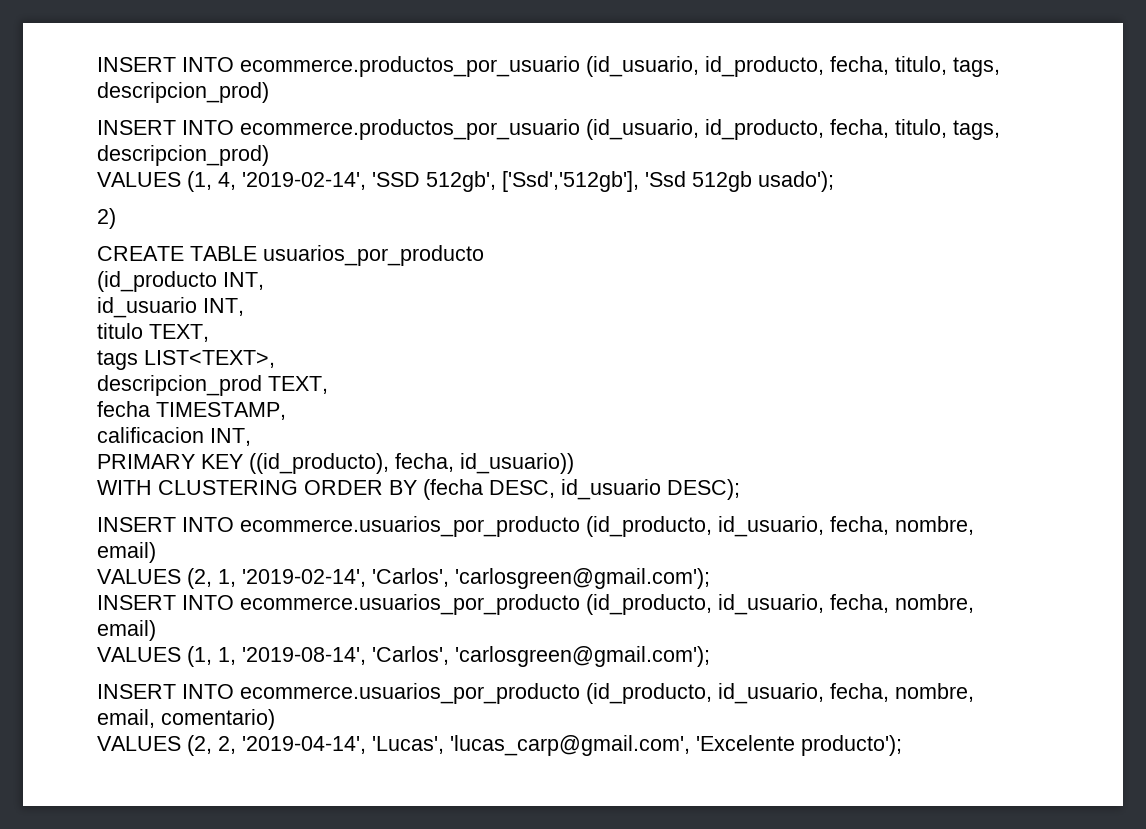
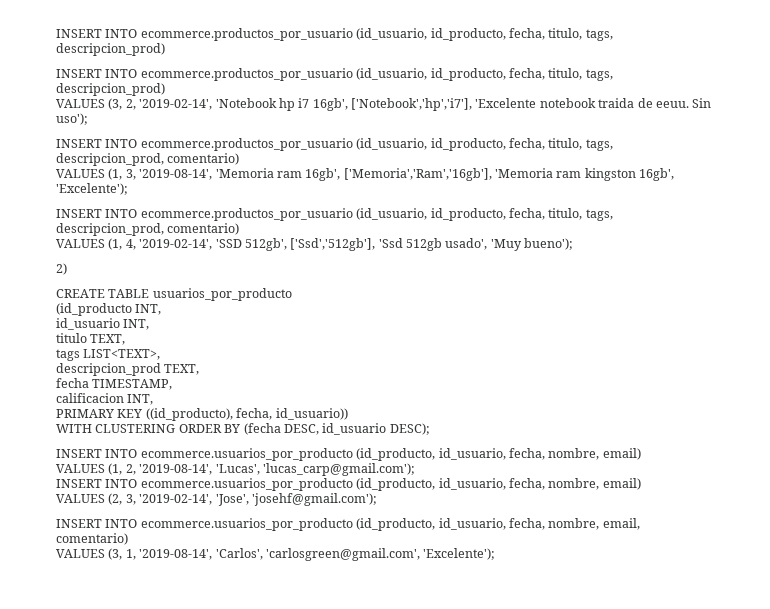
+ VALUES (3, 2, '2019-02-14', 'Notebook hp i7 16gb', ['Notebook','hp','i7'], 'Excelente notebook traida de eeuu. Sin uso');
+ INSERT INTO ecommerce.productos_por_usuario (id_usuario, id_producto, fecha, titulo, tags, descripcion_prod, comentario)
+ VALUES (1, 3, '2019-08-14', 'Memoria ram 16gb', ['Memoria','Ram','16gb'], 'Memoria ram kingston 16gb', 'Excelente');
+ INSERT INTO ecommerce.productos_por_usuario (id_usuario, id_producto, fecha, titulo, tags, descripcion_prod, comentario)
- VALUES (1, 4, '2019-02-14', 'SSD 512gb', ['Ssd','512gb'], 'Ssd 512gb usado');
+ VALUES (1, 4, '2019-02-14', 'SSD 512gb', ['Ssd','512gb'], 'Ssd 512gb usado', 'Muy bueno');
- VALUES (2, 1, '2019-02-14', 'Carlos', 'carlosgreen@gmail.com');
+ VALUES (1, 2, '2019-08-14', 'Lucas', 'lucas_carp@gmail.com');
  INSERT INTO ecommerce.usuarios_por_producto (id_producto, id_usuario, fecha, nombre, email)
- VALUES (1, 1, '2019-08-14', 'Carlos', 'carlosgreen@gmail.com');
+ VALUES (2, 3, '2019-02-14', 'Jose', 'josehf@gmail.com');
- VALUES (2, 2, '2019-04-14', 'Lucas', 'lucas_carp@gmail.com', 'Excelente producto');
+ VALUES (3, 1, '2019-08-14', 'Carlos', 'carlosgreen@gmail.com', 'Excelente');

